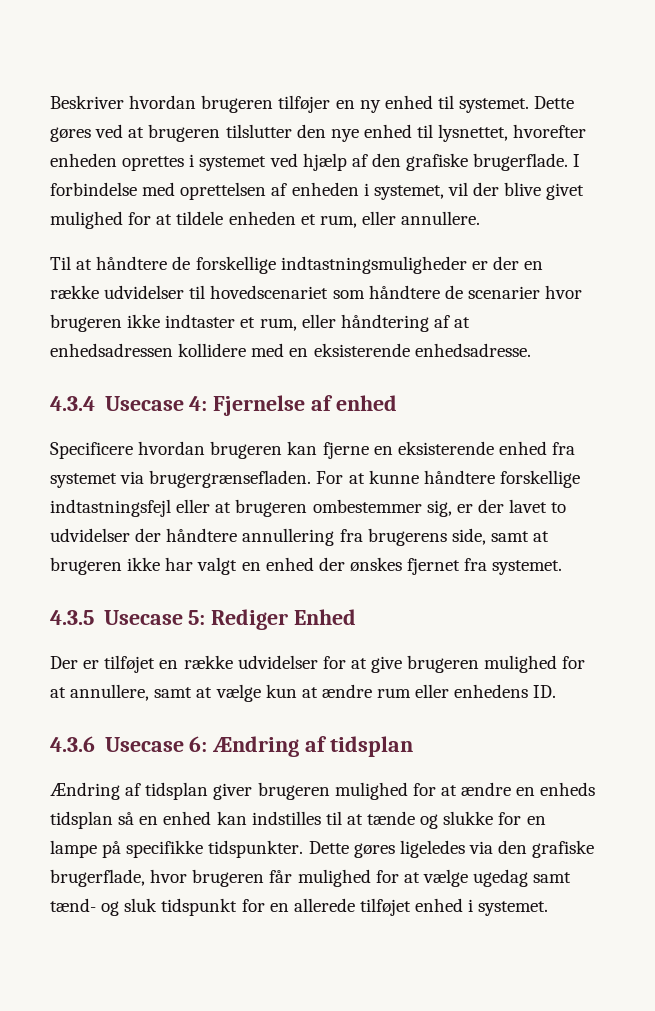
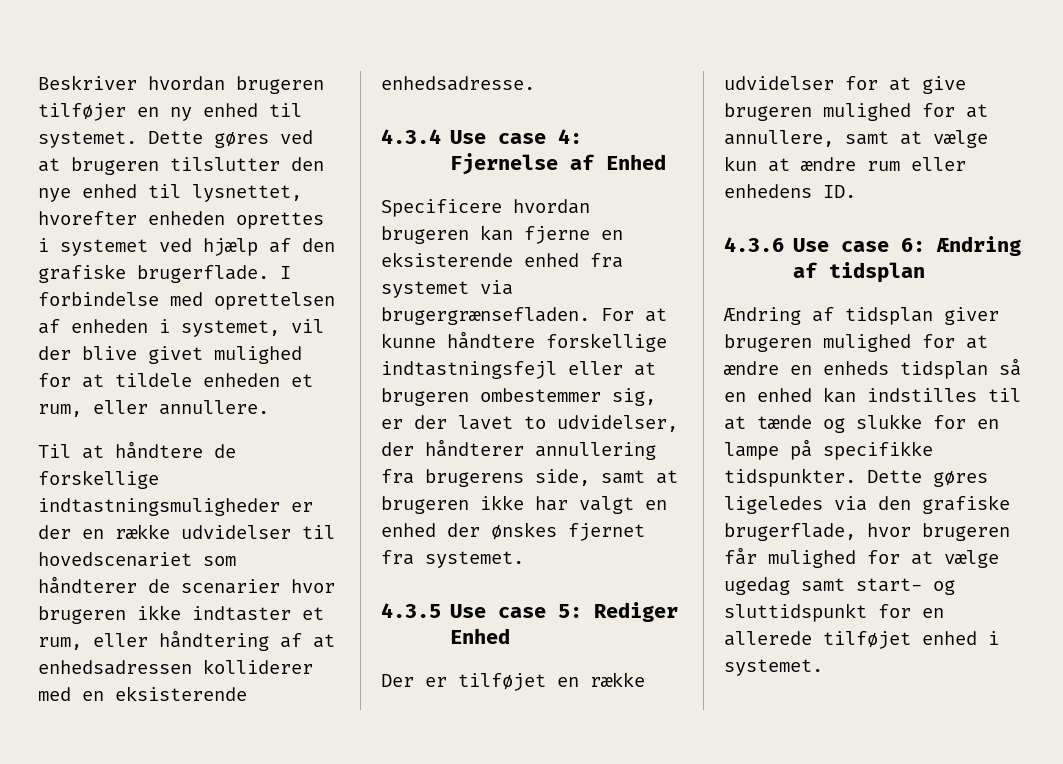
- Til at håndtere de forskellige indtastningsmuligheder er der en række udvidelser til hovedscenariet som håndtere de scenarier hvor brugeren ikke indtaster et rum, eller håndtering af at enhedsadressen kollidere med en eksisterende enhedsadresse.
+ Til at håndtere de forskellige indtastningsmuligheder er der en række udvidelser til hovedscenariet som håndterer de scenarier hvor brugeren ikke indtaster et rum, eller håndtering af at enhedsadressen kolliderer med en eksisterende enhedsadresse.
- 4.3.4 Usecase 4: Fjernelse af enhed
+ 4.3.4 Use case 4: Fjernelse af Enhed
- For at kunne håndtere forskellige indtastningsfejl eller at brugeren ombestemmer sig, er der lavet to udvidelser der håndtere annullering fra brugerens side, samt at brugeren ikke har valgt en enhed der ønskes fjernet fra systemet.
+ For at kunne håndtere forskellige indtastningsfejl eller at brugeren ombestemmer sig, er der lavet to udvidelser, der håndterer annullering fra brugerens side, samt at brugeren ikke har valgt en enhed der ønskes fjernet fra systemet.
- 4.3.5 Usecase 5: Rediger Enhed
+ 4.3.5 Use case 5: Rediger Enhed
- 4.3.6 Usecase 6: Ændring af tidsplan
+ 4.3.6 Use case 6: Ændring af tidsplan
- Dette gøres ligeledes via den grafiske brugerflade, hvor brugeren får mulighed for at vælge ugedag samt tænd- og sluk tidspunkt for en allerede tilføjet enhed i systemet.
+ Dette gøres ligeledes via den grafiske brugerflade, hvor brugeren får mulighed for at vælge ugedag samt start- og sluttidspunkt for en allerede tilføjet enhed i systemet.

